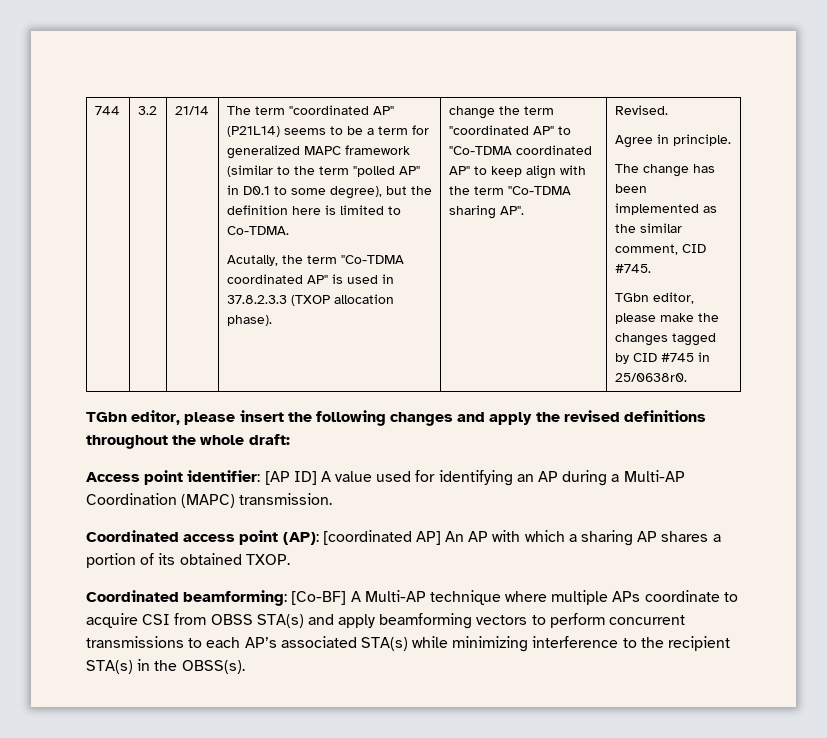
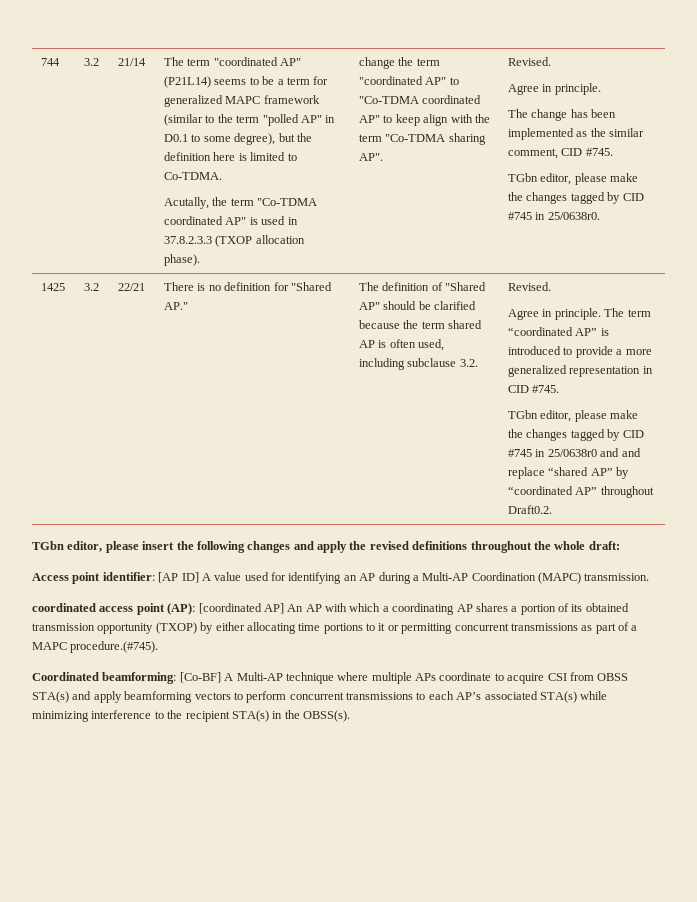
+ 1425 | 3.2 | 22/21 | There is no definition for "Shared AP." | The definition of "Shared AP" should be clarified because the term shared AP is often used, including subclause 3.2. | Revised.
+ Agree in principle. The term “coordinated AP” is introduced to provide a more generalized representation in CID #745.
+ TGbn editor, please make the changes tagged by CID #745 in 25/0638r0 and and replace “shared AP” by “coordinated AP” throughout Draft0.2.
- Coordinated access point (AP): [coordinated AP] An AP with which a sharing AP shares a portion of its obtained TXOP.
+ coordinated access point (AP): [coordinated AP] An AP with which a coordinating AP shares a portion of its obtained transmission opportunity (TXOP) by either allocating time portions to it or permitting concurrent transmissions as part of a MAPC procedure.(#745).

